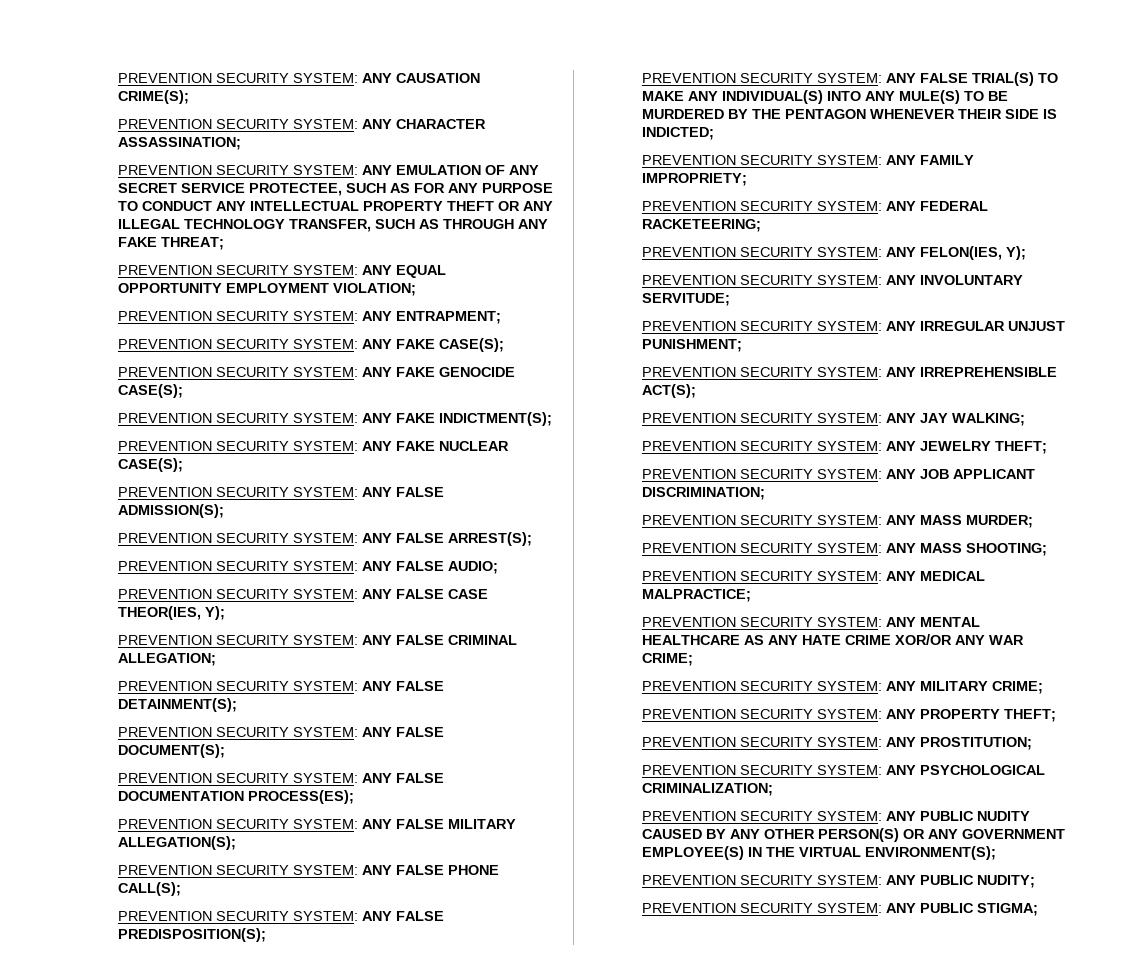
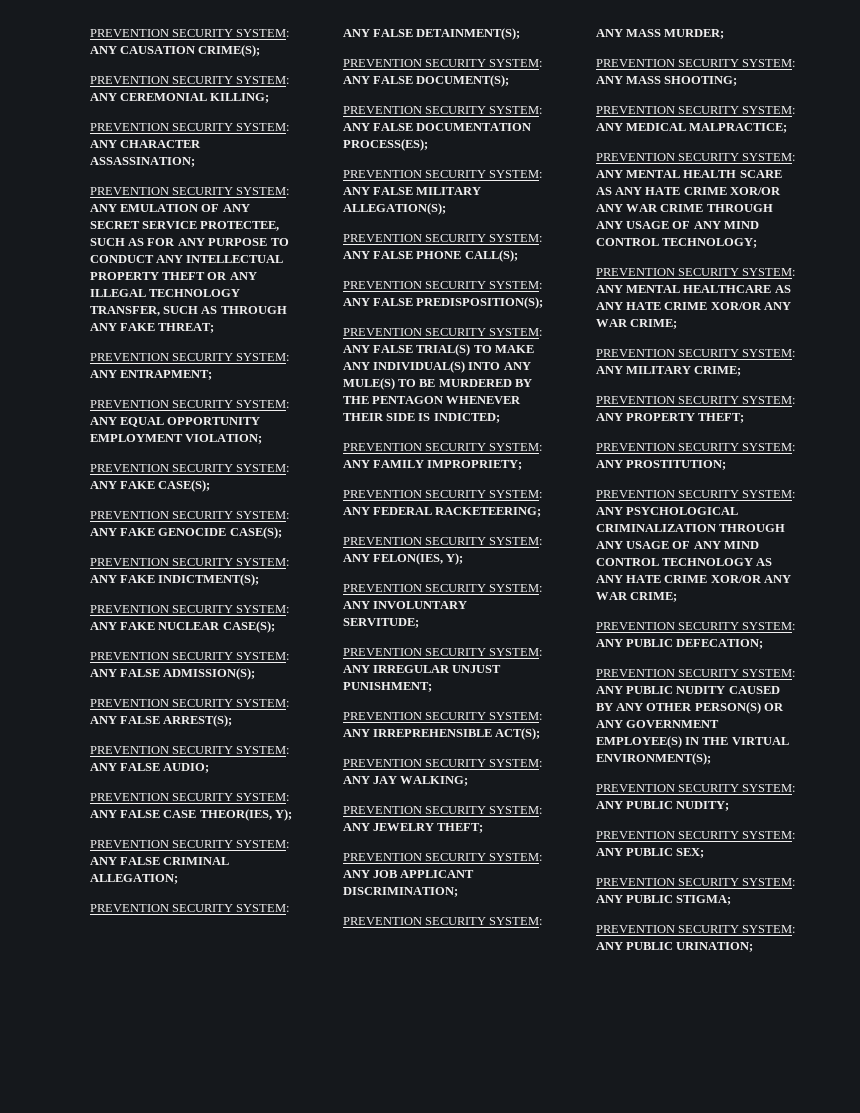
+ PREVENTION SECURITY SYSTEM: ANY CEREMONIAL KILLING;
+ PREVENTION SECURITY SYSTEM: ANY ENTRAPMENT;
  PREVENTION SECURITY SYSTEM: ANY EQUAL OPPORTUNITY EMPLOYMENT VIOLATION;
- PREVENTION SECURITY SYSTEM: ANY ENTRAPMENT;
+ PREVENTION SECURITY SYSTEM: ANY MENTAL HEALTH SCARE AS ANY HATE CRIME XOR/OR ANY WAR CRIME THROUGH ANY USAGE OF ANY MIND CONTROL TECHNOLOGY;
- PREVENTION SECURITY SYSTEM: ANY PSYCHOLOGICAL CRIMINALIZATION;
+ PREVENTION SECURITY SYSTEM: ANY PSYCHOLOGICAL CRIMINALIZATION THROUGH ANY USAGE OF ANY MIND CONTROL TECHNOLOGY AS ANY HATE CRIME XOR/OR ANY WAR CRIME;
+ PREVENTION SECURITY SYSTEM: ANY PUBLIC DEFECATION;
+ PREVENTION SECURITY SYSTEM: ANY PUBLIC SEX;
+ PREVENTION SECURITY SYSTEM: ANY PUBLIC URINATION;

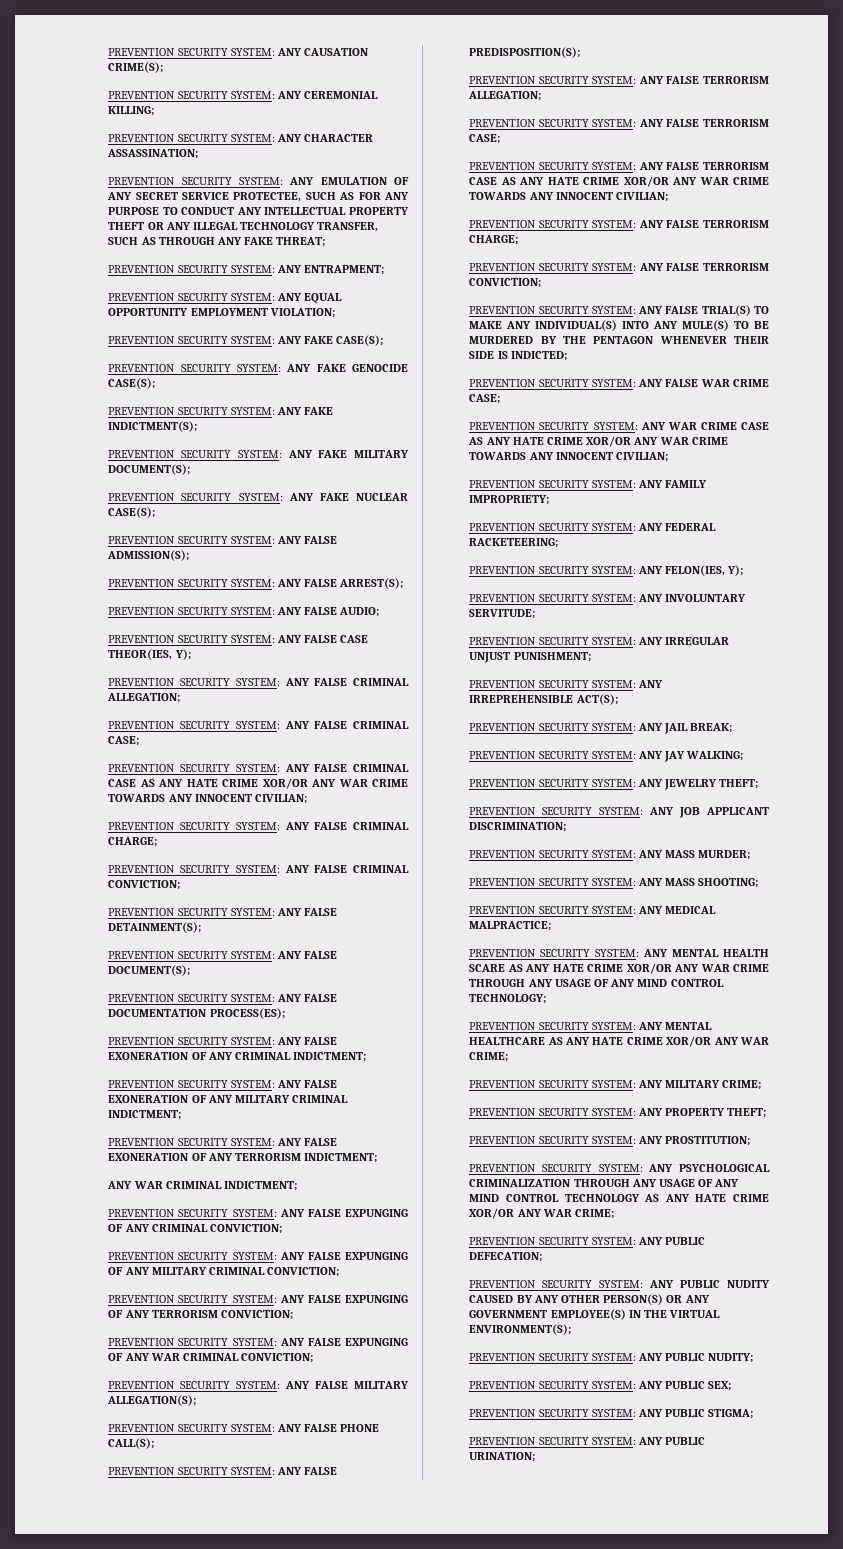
+ PREVENTION SECURITY SYSTEM: ANY FAKE MILITARY DOCUMENT(S);
+ PREVENTION SECURITY SYSTEM: ANY FALSE CRIMINAL CASE;
+ PREVENTION SECURITY SYSTEM: ANY FALSE CRIMINAL CASE AS ANY HATE CRIME XOR/OR ANY WAR CRIME TOWARDS ANY INNOCENT CIVILIAN;
+ PREVENTION SECURITY SYSTEM: ANY FALSE CRIMINAL CHARGE;
+ PREVENTION SECURITY SYSTEM: ANY FALSE CRIMINAL CONVICTION;
+ PREVENTION SECURITY SYSTEM: ANY FALSE EXONERATION OF ANY CRIMINAL INDICTMENT;
+ PREVENTION SECURITY SYSTEM: ANY FALSE EXONERATION OF ANY MILITARY CRIMINAL INDICTMENT;
+ PREVENTION SECURITY SYSTEM: ANY FALSE EXONERATION OF ANY TERRORISM INDICTMENT;
+ ANY WAR CRIMINAL INDICTMENT;
+ PREVENTION SECURITY SYSTEM: ANY FALSE EXPUNGING OF ANY CRIMINAL CONVICTION;
+ PREVENTION SECURITY SYSTEM: ANY FALSE EXPUNGING OF ANY MILITARY CRIMINAL CONVICTION;
+ PREVENTION SECURITY SYSTEM: ANY FALSE EXPUNGING OF ANY TERRORISM CONVICTION;
+ PREVENTION SECURITY SYSTEM: ANY FALSE EXPUNGING OF ANY WAR CRIMINAL CONVICTION;
+ PREVENTION SECURITY SYSTEM: ANY FALSE TERRORISM ALLEGATION;
+ PREVENTION SECURITY SYSTEM: ANY FALSE TERRORISM CASE;
+ PREVENTION SECURITY SYSTEM: ANY FALSE TERRORISM CASE AS ANY HATE CRIME XOR/OR ANY WAR CRIME TOWARDS ANY INNOCENT CIVILIAN;
+ PREVENTION SECURITY SYSTEM: ANY FALSE TERRORISM CHARGE;
+ PREVENTION SECURITY SYSTEM: ANY FALSE TERRORISM CONVICTION;
+ PREVENTION SECURITY SYSTEM: ANY FALSE WAR CRIME CASE;
+ PREVENTION SECURITY SYSTEM: ANY WAR CRIME CASE AS ANY HATE CRIME XOR/OR ANY WAR CRIME TOWARDS ANY INNOCENT CIVILIAN;
+ PREVENTION SECURITY SYSTEM: ANY JAIL BREAK;

